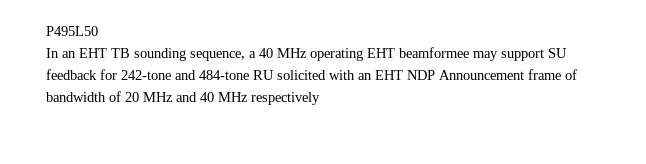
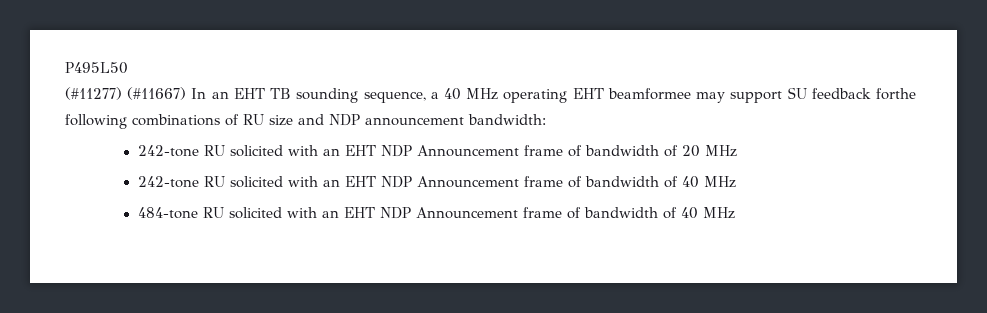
- In an EHT TB sounding sequence, a 40 MHz operating EHT beamformee may support SU feedback for 242-tone and 484-tone RU solicited with an EHT NDP Announcement frame of bandwidth of 20 MHz and 40 MHz respectively
+ (#11277) (#11667) In an EHT TB sounding sequence, a 40 MHz operating EHT beamformee may support SU feedback forthe following combinations of RU size and NDP announcement bandwidth:
+ 242-tone RU solicited with an EHT NDP Announcement frame of bandwidth of 20 MHz
+ 242-tone RU solicited with an EHT NDP Announcement frame of bandwidth of 40 MHz
+ 484-tone RU solicited with an EHT NDP Announcement frame of bandwidth of 40 MHz

